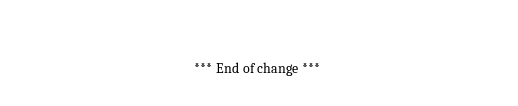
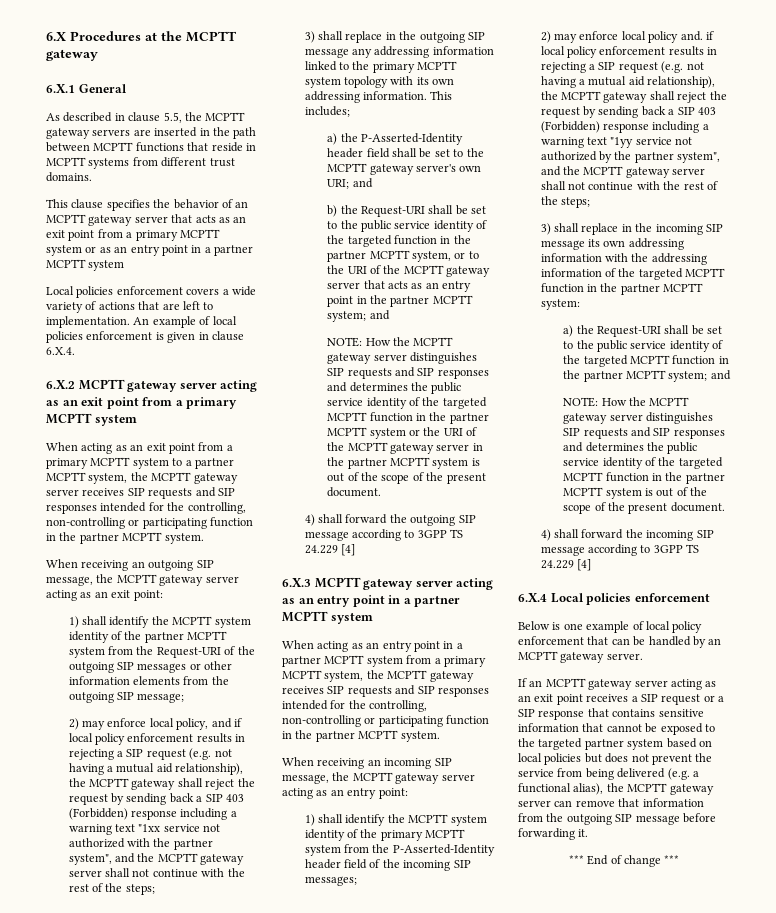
+ 6.X Procedures at the MCPTT gateway
+ 6.X.1 General
+ As described in clause 5.5, the MCPTT gateway servers are inserted in the path between MCPTT functions that reside in MCPTT systems from different trust domains.
+ This clause specifies the behavior of an MCPTT gateway server that acts as an exit point from a primary MCPTT system or as an entry point in a partner MCPTT system
+ Local policies enforcement covers a wide variety of actions that are left to implementation. An example of local policies enforcement is given in clause 6.X.4.
+ 6.X.2 MCPTT gateway server acting as an exit point from a primary MCPTT system
+ When acting as an exit point from a primary MCPTT system to a partner MCPTT system, the MCPTT gateway server receives SIP requests and SIP responses intended for the controlling, non-controlling or participating function in the partner MCPTT system.
+ When receiving an outgoing SIP message, the MCPTT gateway server acting as an exit point:
+ 1) shall identify the MCPTT system identity of the partner MCPTT system from the Request-URI of the outgoing SIP messages or other information elements from the outgoing SIP message;
+ 2) may enforce local policy, and if local policy enforcement results in rejecting a SIP request (e.g. not having a mutual aid relationship), the MCPTT gateway shall reject the request by sending back a SIP 403 (Forbidden) response including a warning text "1xx service not authorized with the partner system", and the MCPTT gateway server shall not continue with the rest of the steps;
+ 3) shall replace in the outgoing SIP message any addressing information linked to the primary MCPTT system topology with its own addressing information. This includes;
+ a) the P-Asserted-Identity header field shall be set to the MCPTT gateway server's own URI; and
+ b) the Request-URI shall be set to the public service identity of the targeted function in the partner MCPTT system, or to the URI of the MCPTT gateway server that acts as an entry point in the partner MCPTT system; and
+ NOTE: How the MCPTT gateway server distinguishes SIP requests and SIP responses and determines the public service identity of the targeted MCPTT function in the partner MCPTT system or the URI of the MCPTT gateway server in the partner MCPTT system is out of the scope of the present document.
+ 4) shall forward the outgoing SIP message according to 3GPP TS 24.229 [4]
+ 6.X.3 MCPTT gateway server acting as an entry point in a partner MCPTT system
+ When acting as an entry point in a partner MCPTT system from a primary MCPTT system, the MCPTT gateway receives SIP requests and SIP responses intended for the controlling, non-controlling or participating function in the partner MCPTT system.
+ When receiving an incoming SIP message, the MCPTT gateway server acting as an entry point:
+ 1) shall identify the MCPTT system identity of the primary MCPTT system from the P-Asserted-Identity header field of the incoming SIP messages;
+ 2) may enforce local policy and. if local policy enforcement results in rejecting a SIP request (e.g. not having a mutual aid relationship), the MCPTT gateway shall reject the request by sending back a SIP 403 (Forbidden) response including a warning text "1yy service not authorized by the partner system", and the MCPTT gateway server shall not continue with the rest of the steps;
+ 3) shall replace in the incoming SIP message its own addressing information with the addressing information of the targeted MCPTT function in the partner MCPTT system:
+ a) the Request-URI shall be set to the public service identity of the targeted MCPTT function in the partner MCPTT system; and
+ NOTE: How the MCPTT gateway server distinguishes SIP requests and SIP responses and determines the public service identity of the targeted MCPTT function in the partner MCPTT system is out of the scope of the present document.
+ 4) shall forward the incoming SIP message according to 3GPP TS 24.229 [4]
+ 6.X.4 Local policies enforcement
+ Below is one example of local policy enforcement that can be handled by an MCPTT gateway server.
+ If an MCPTT gateway server acting as an exit point receives a SIP request or a SIP response that contains sensitive information that cannot be exposed to the targeted partner system based on local policies but does not prevent the service from being delivered (e.g. a functional alias), the MCPTT gateway server can remove that information from the outgoing SIP message before forwarding it.

